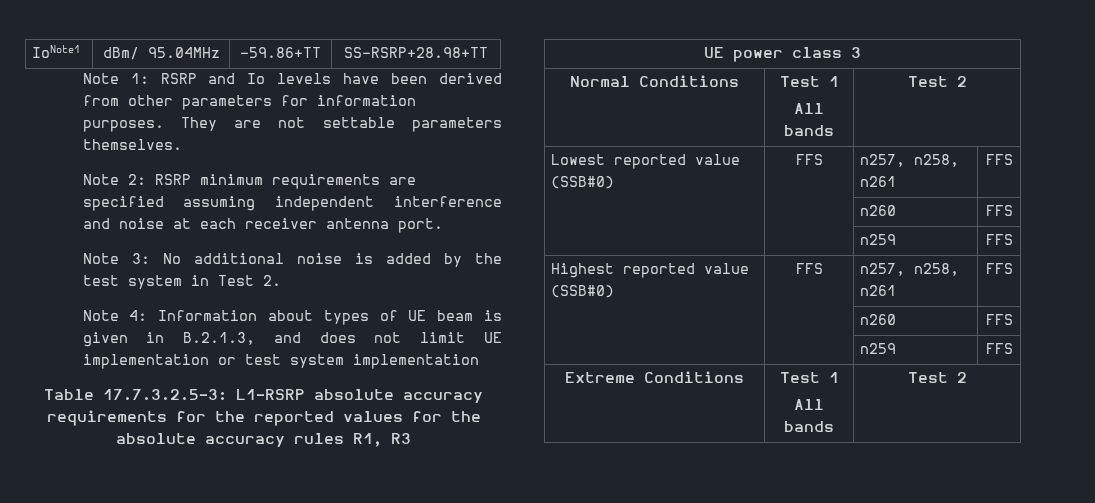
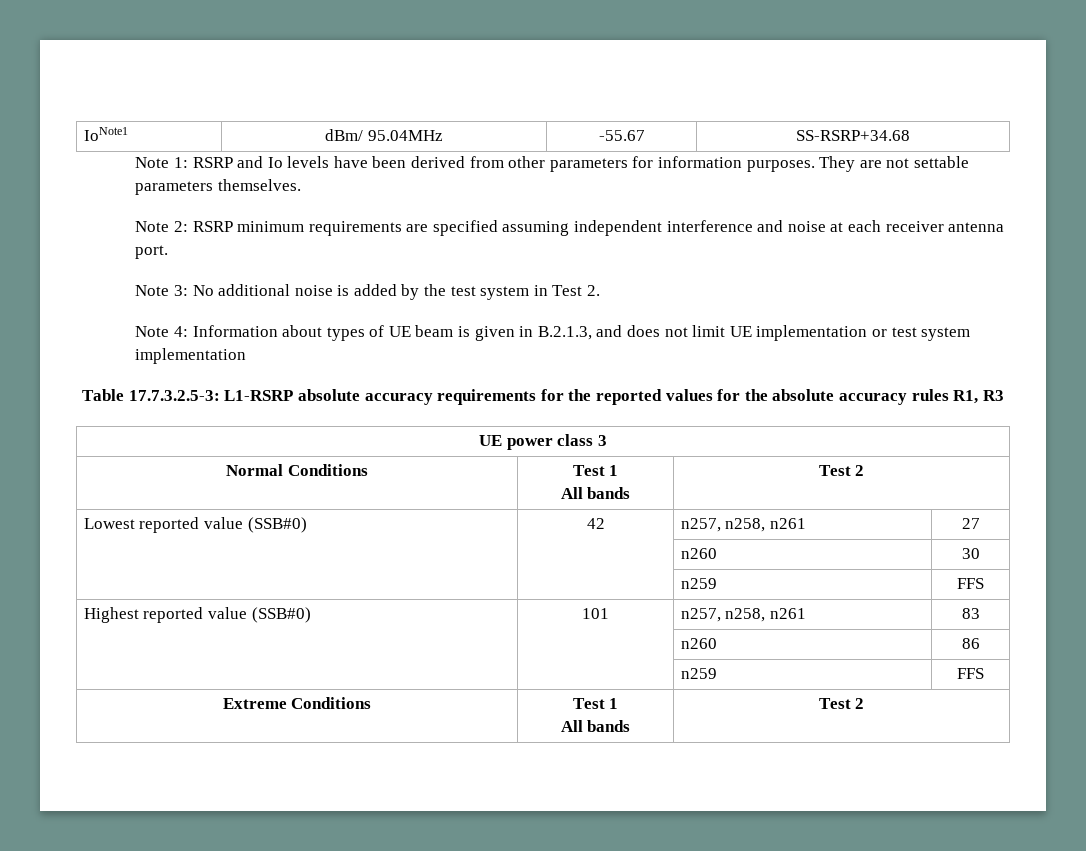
- IoNote1 | dBm/ 95.04MHz | -59.86+TT | SS-RSRP+28.98+TT
+ IoNote1 | dBm/ 95.04MHz | -55.67 | SS-RSRP+34.68
- Lowest reported value (SSB#0) | FFS | n257, n258, n261 | FFS
- | | n260 | FFS
+ Lowest reported value (SSB#0) | 42 | n257, n258, n261 | 27
+ | | n260 | 30
- Highest reported value (SSB#0) | FFS | n257, n258, n261 | FFS
- | | n260 | FFS
+ Highest reported value (SSB#0) | 101 | n257, n258, n261 | 83
+ | | n260 | 86

